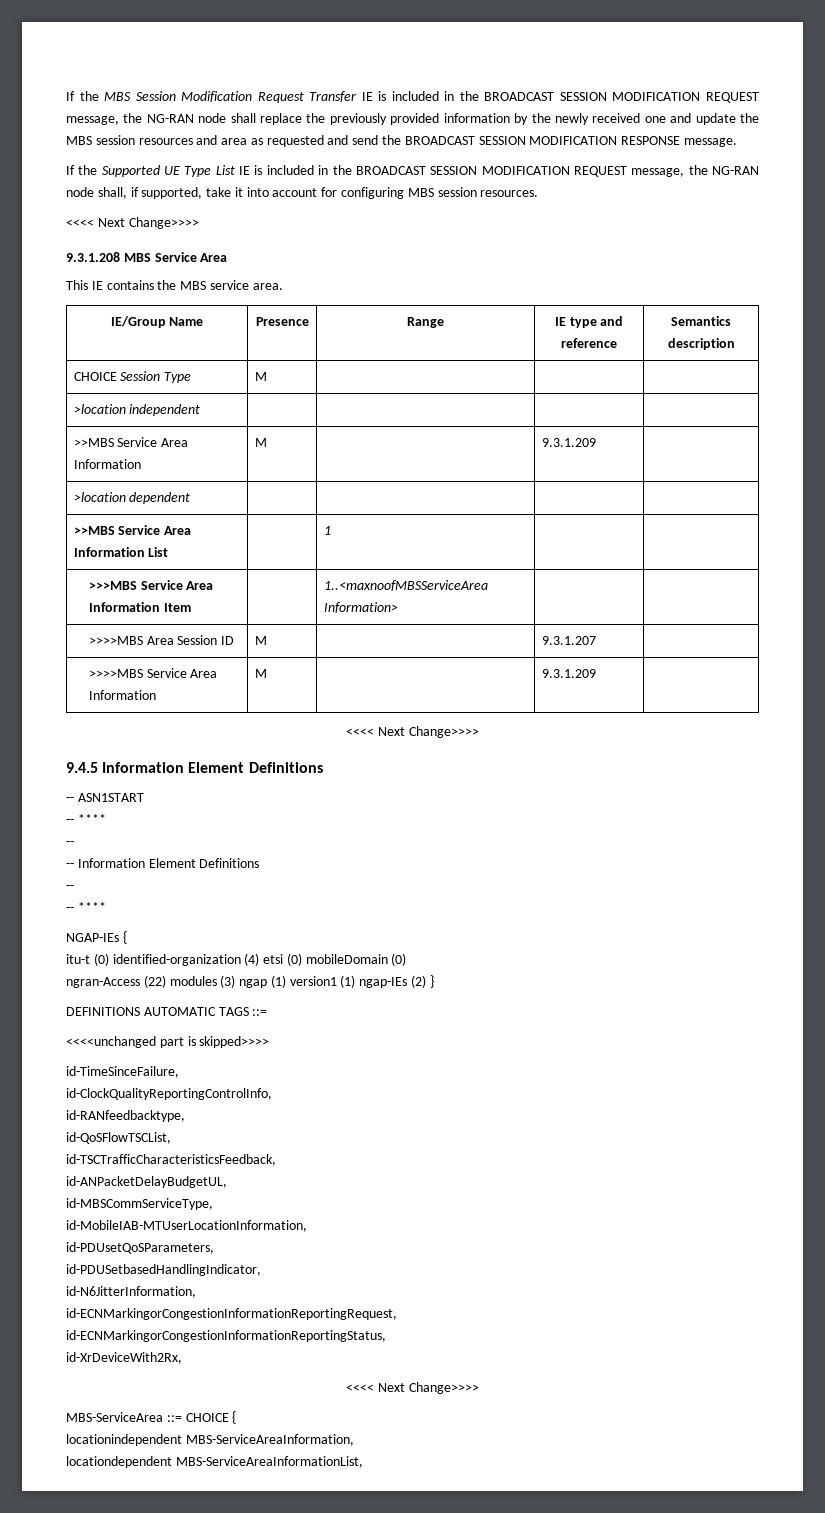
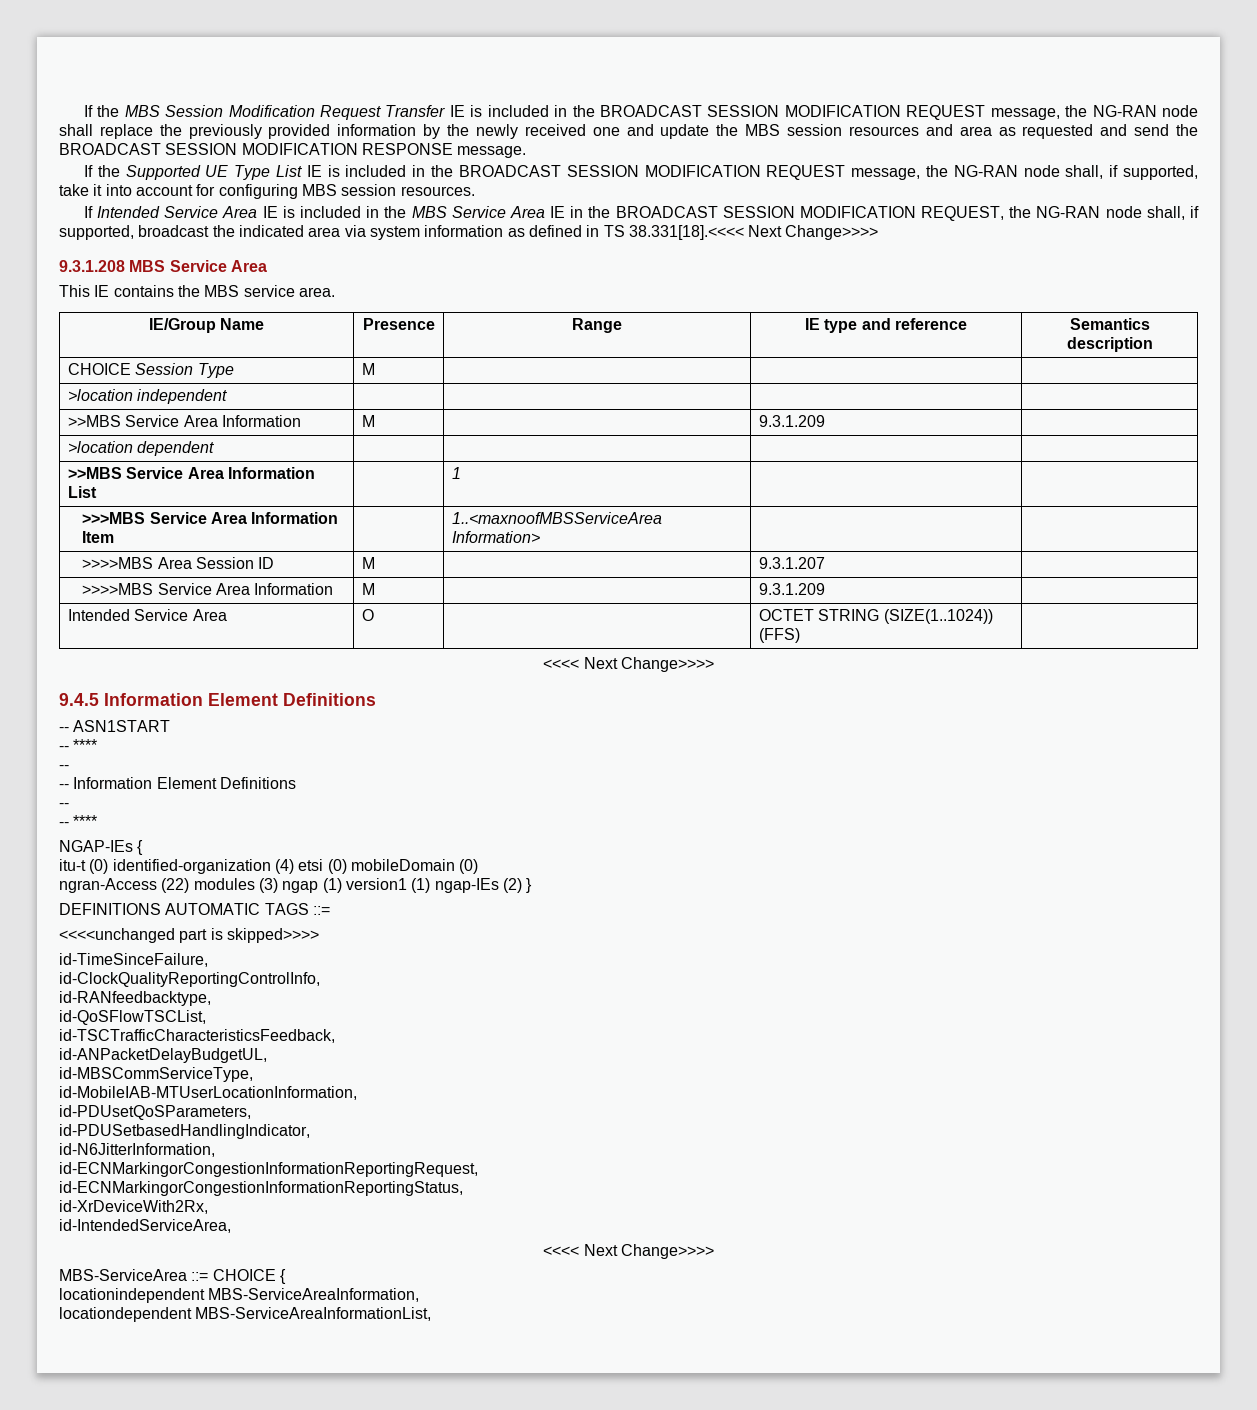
  If the Supported UE Type List IE is included in the BROADCAST SESSION MODIFICATION REQUEST message, the NG-RAN node shall, if supported, take it into account for configuring MBS session resources.
- <<<< Next Change>>>>
+ If Intended Service Area IE is included in the MBS Service Area IE in the BROADCAST SESSION MODIFICATION REQUEST, the NG-RAN node shall, if supported, broadcast the indicated area via system information as defined in TS 38.331[18].<<<< Next Change>>>>
+ Intended Service Area | O | | OCTET STRING (SIZE(1..1024)) (FFS) |
+ id-IntendedServiceArea,

